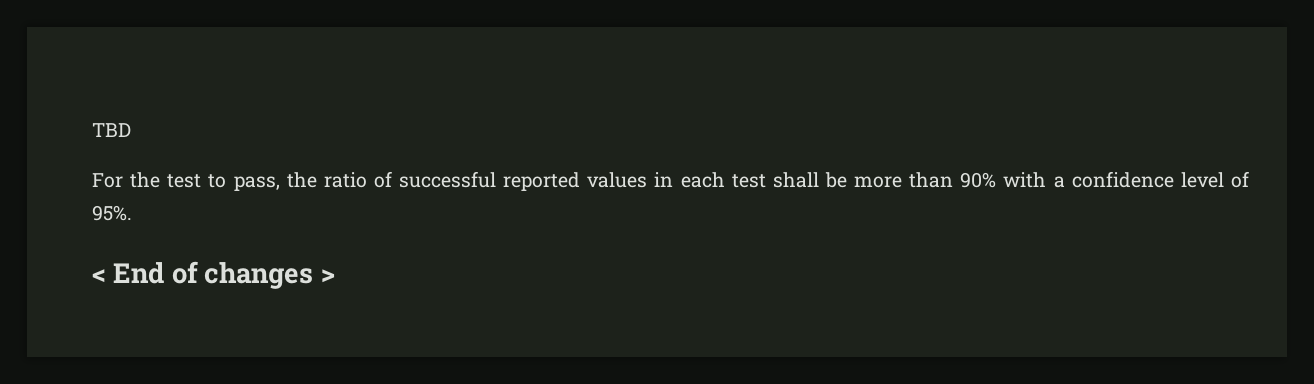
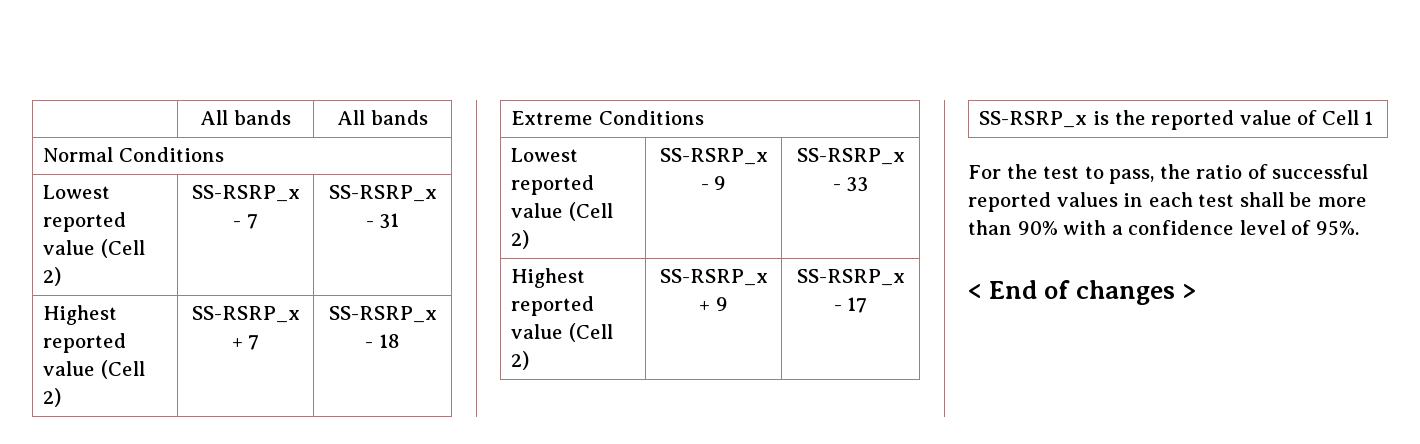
- TBD
+ | All bands | All bands
+ Normal Conditions
+ Lowest reported value (Cell 2) | SS-RSRP_x - 7 | SS-RSRP_x - 31
+ Highest reported value (Cell 2) | SS-RSRP_x + 7 | SS-RSRP_x - 18
+ Extreme Conditions
+ Lowest reported value (Cell 2) | SS-RSRP_x - 9 | SS-RSRP_x - 33
+ Highest reported value (Cell 2) | SS-RSRP_x + 9 | SS-RSRP_x - 17
+ SS-RSRP_x is the reported value of Cell 1

